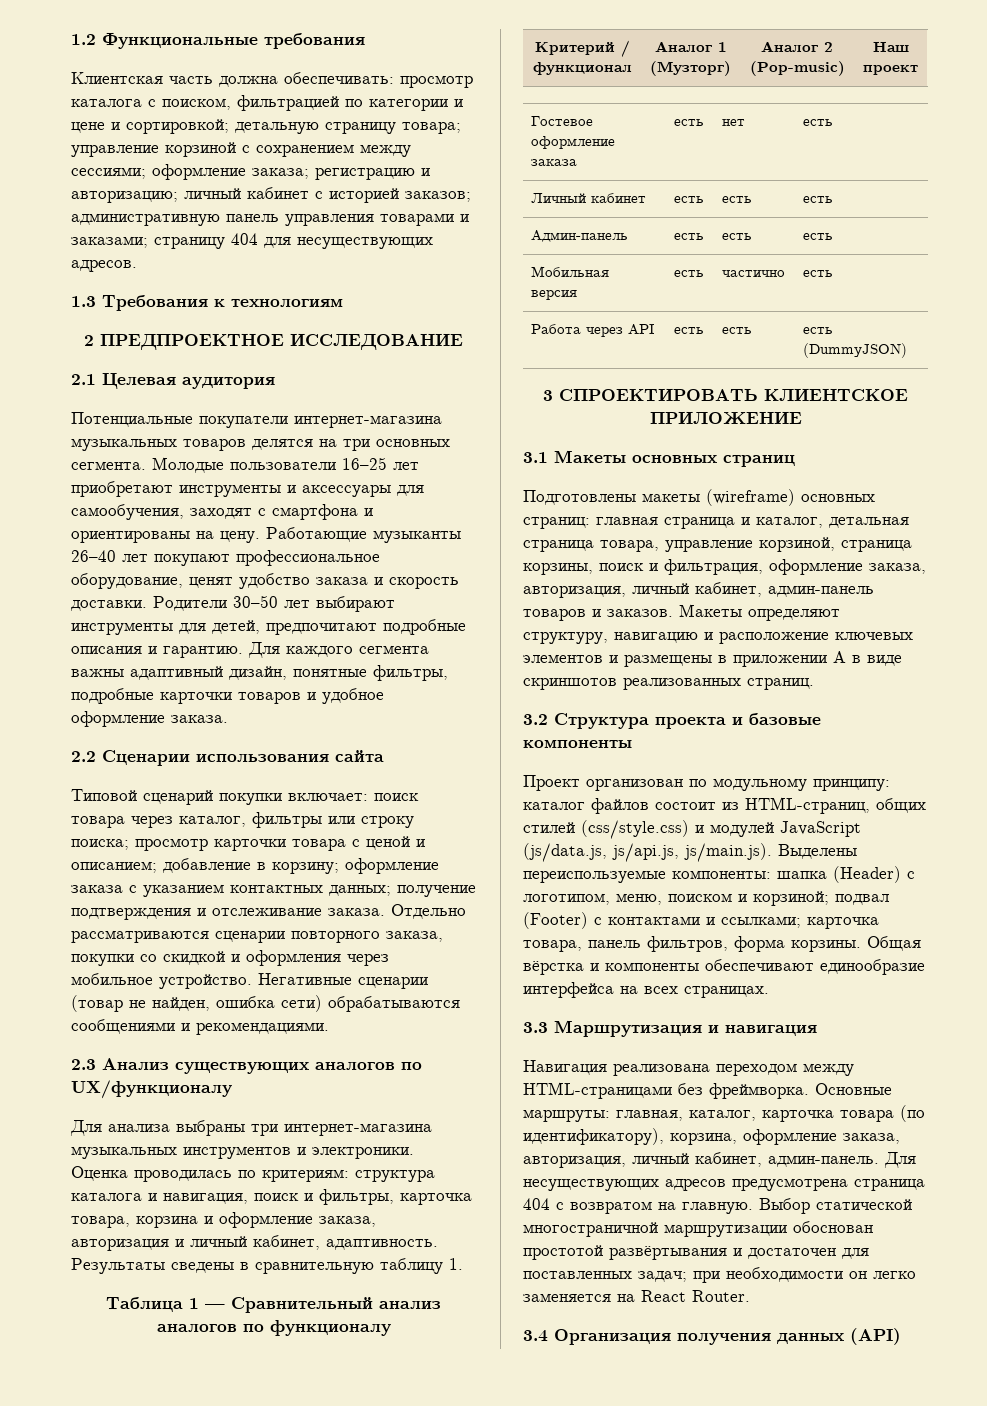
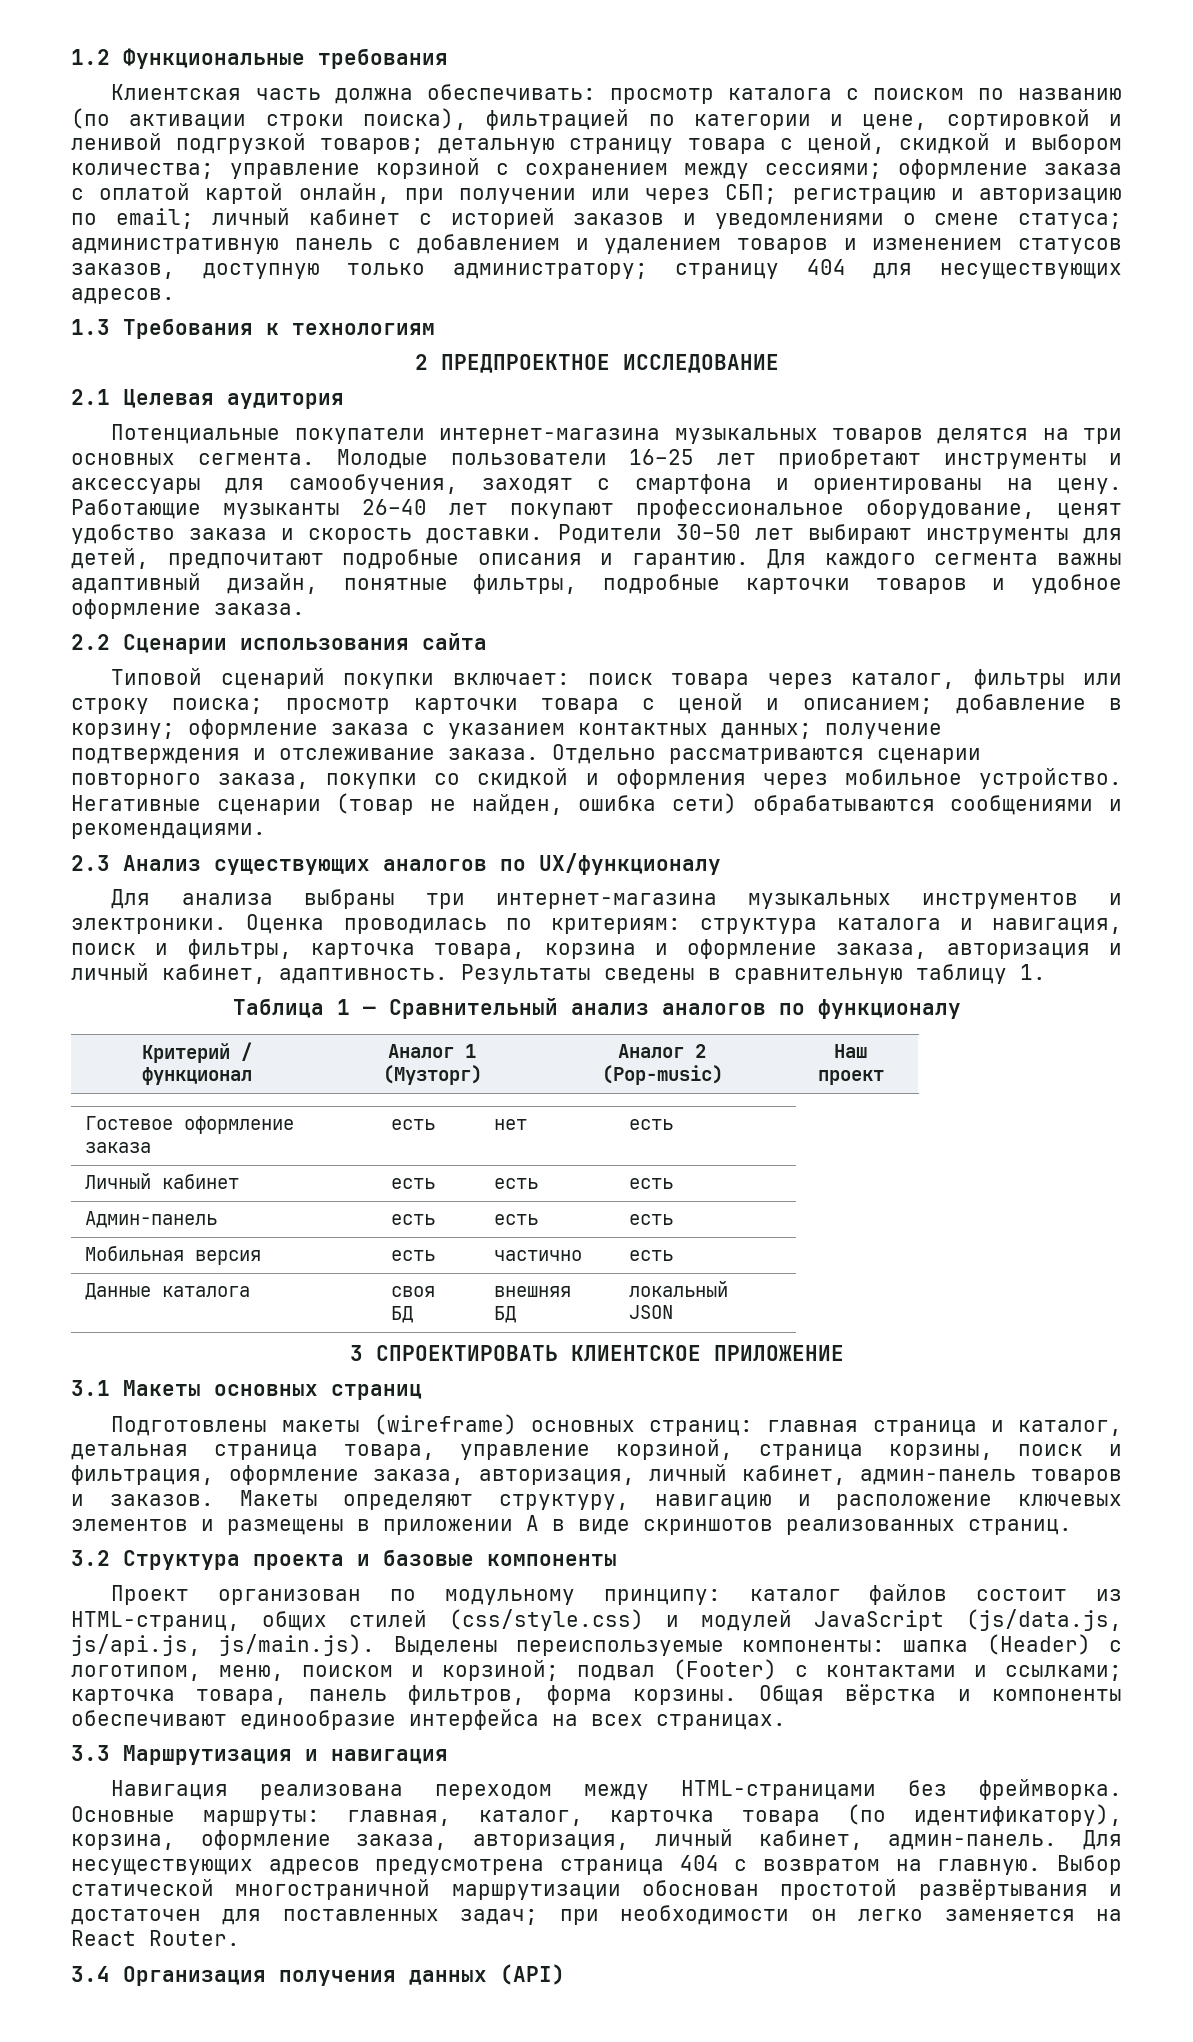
- Клиентская часть должна обеспечивать: просмотр каталога с поиском, фильтрацией по категории и цене и сортировкой; детальную страницу товара; управление корзиной с сохранением между сессиями; оформление заказа; регистрацию и авторизацию; личный кабинет с историей заказов; административную панель управления товарами и заказами; страницу 404 для несуществующих адресов.
+ Клиентская часть должна обеспечивать: просмотр каталога с поиском по названию (по активации строки поиска), фильтрацией по категории и цене, сортировкой и ленивой подгрузкой товаров; детальную страницу товара с ценой, скидкой и выбором количества; управление корзиной с сохранением между сессиями; оформление заказа с оплатой картой онлайн, при получении или через СБП; регистрацию и авторизацию по email; личный кабинет с историей заказов и уведомлениями о смене статуса; административную панель с добавлением и удалением товаров и изменением статусов заказов, доступную только администратору; страницу 404 для несуществующих адресов.
- Работа через API | есть | есть | есть (DummyJSON)
+ Данные каталога | своя БД | внешняя БД | локальный JSON

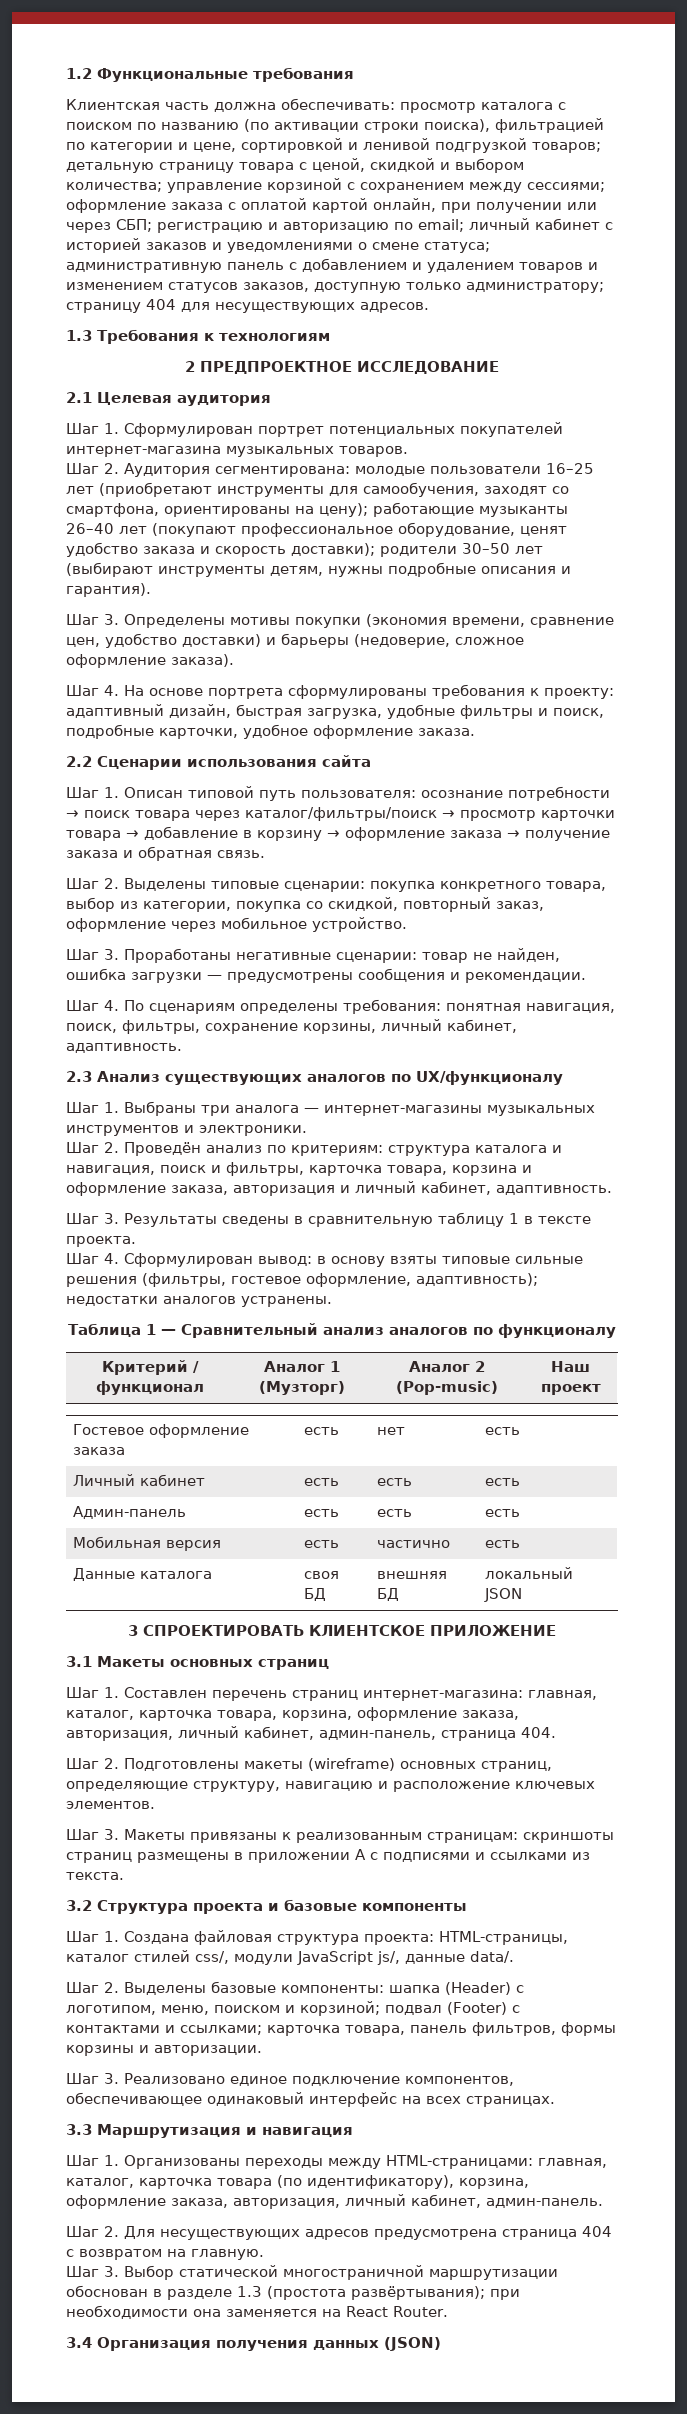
- Потенциальные покупатели интернет-магазина музыкальных товаров делятся на три основных сегмента. Молодые пользователи 16–25 лет приобретают инструменты и аксессуары для самообучения, заходят с смартфона и ориентированы на цену. Работающие музыканты 26–40 лет покупают профессиональное оборудование, ценят удобство заказа и скорость доставки. Родители 30–50 лет выбирают инструменты для детей, предпочитают подробные описания и гарантию. Для каждого сегмента важны адаптивный дизайн, понятные фильтры, подробные карточки товаров и удобное оформление заказа.
+ Шаг 1. Сформулирован портрет потенциальных покупателей интернет-магазина музыкальных товаров.
+ Шаг 2. Аудитория сегментирована: молодые пользователи 16–25 лет (приобретают инструменты для самообучения, заходят со смартфона, ориентированы на цену); работающие музыканты 26–40 лет (покупают профессиональное оборудование, ценят удобство заказа и скорость доставки); родители 30–50 лет (выбирают инструменты детям, нужны подробные описания и гарантия).
+ Шаг 3. Определены мотивы покупки (экономия времени, сравнение цен, удобство доставки) и барьеры (недоверие, сложное оформление заказа).
+ Шаг 4. На основе портрета сформулированы требования к проекту: адаптивный дизайн, быстрая загрузка, удобные фильтры и поиск, подробные карточки, удобное оформление заказа.
- Типовой сценарий покупки включает: поиск товара через каталог, фильтры или строку поиска; просмотр карточки товара с ценой и описанием; добавление в корзину; оформление заказа с указанием контактных данных; получение подтверждения и отслеживание заказа. Отдельно рассматриваются сценарии повторного заказа, покупки со скидкой и оформления через мобильное устройство. Негативные сценарии (товар не найден, ошибка сети) обрабатываются сообщениями и рекомендациями.
+ Шаг 1. Описан типовой путь пользователя: осознание потребности → поиск товара через каталог/фильтры/поиск → просмотр карточки товара → добавление в корзину → оформление заказа → получение заказа и обратная связь.
+ Шаг 2. Выделены типовые сценарии: покупка конкретного товара, выбор из категории, покупка со скидкой, повторный заказ, оформление через мобильное устройство.
+ Шаг 3. Проработаны негативные сценарии: товар не найден, ошибка загрузки — предусмотрены сообщения и рекомендации.
+ Шаг 4. По сценариям определены требования: понятная навигация, поиск, фильтры, сохранение корзины, личный кабинет, адаптивность.
- Для анализа выбраны три интернет-магазина музыкальных инструментов и электроники. Оценка проводилась по критериям: структура каталога и навигация, поиск и фильтры, карточка товара, корзина и оформление заказа, авторизация и личный кабинет, адаптивность. Результаты сведены в сравнительную таблицу 1.
+ Шаг 1. Выбраны три аналога — интернет-магазины музыкальных инструментов и электроники.
+ Шаг 2. Проведён анализ по критериям: структура каталога и навигация, поиск и фильтры, карточка товара, корзина и оформление заказа, авторизация и личный кабинет, адаптивность.
+ Шаг 3. Результаты сведены в сравнительную таблицу 1 в тексте проекта.
+ Шаг 4. Сформулирован вывод: в основу взяты типовые сильные решения (фильтры, гостевое оформление, адаптивность); недостатки аналогов устранены.
- Подготовлены макеты (wireframe) основных страниц: главная страница и каталог, детальная страница товара, управление корзиной, страница корзины, поиск и фильтрация, оформление заказа, авторизация, личный кабинет, админ-панель товаров и заказов. Макеты определяют структуру, навигацию и расположение ключевых элементов и размещены в приложении А в виде скриншотов реализованных страниц.
+ Шаг 1. Составлен перечень страниц интернет-магазина: главная, каталог, карточка товара, корзина, оформление заказа, авторизация, личный кабинет, админ-панель, страница 404.
+ Шаг 2. Подготовлены макеты (wireframe) основных страниц, определяющие структуру, навигацию и расположение ключевых элементов.
+ Шаг 3. Макеты привязаны к реализованным страницам: скриншоты страниц размещены в приложении А с подписями и ссылками из текста.
- Проект организован по модульному принципу: каталог файлов состоит из HTML-страниц, общих стилей (css/style.css) и модулей JavaScript (js/data.js, js/api.js, js/main.js). Выделены переиспользуемые компоненты: шапка (Header) с логотипом, меню, поиском и корзиной; подвал (Footer) с контактами и ссылками; карточка товара, панель фильтров, форма корзины. Общая вёрстка и компоненты обеспечивают единообразие интерфейса на всех страницах.
+ Шаг 1. Создана файловая структура проекта: HTML-страницы, каталог стилей css/, модули JavaScript js/, данные data/.
+ Шаг 2. Выделены базовые компоненты: шапка (Header) с логотипом, меню, поиском и корзиной; подвал (Footer) с контактами и ссылками; карточка товара, панель фильтров, формы корзины и авторизации.
+ Шаг 3. Реализовано единое подключение компонентов, обеспечивающее одинаковый интерфейс на всех страницах.
- Навигация реализована переходом между HTML-страницами без фреймворка. Основные маршруты: главная, каталог, карточка товара (по идентификатору), корзина, оформление заказа, авторизация, личный кабинет, админ-панель. Для несуществующих адресов предусмотрена страница 404 с возвратом на главную. Выбор статической многостраничной маршрутизации обоснован простотой развёртывания и достаточен для поставленных задач; при необходимости он легко заменяется на React Router.
+ Шаг 1. Организованы переходы между HTML-страницами: главная, каталог, карточка товара (по идентификатору), корзина, оформление заказа, авторизация, личный кабинет, админ-панель.
+ Шаг 2. Для несуществующих адресов предусмотрена страница 404 с возвратом на главную.
+ Шаг 3. Выбор статической многостраничной маршрутизации обоснован в разделе 1.3 (простота развёртывания); при необходимости она заменяется на React Router.
- 3.4 Организация получения данных (API)
+ 3.4 Организация получения данных (JSON)

